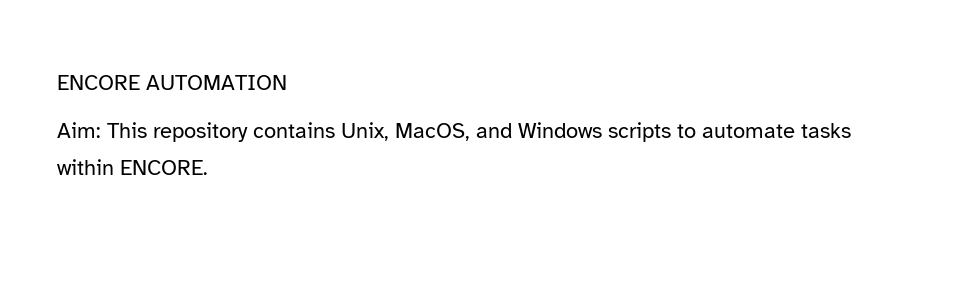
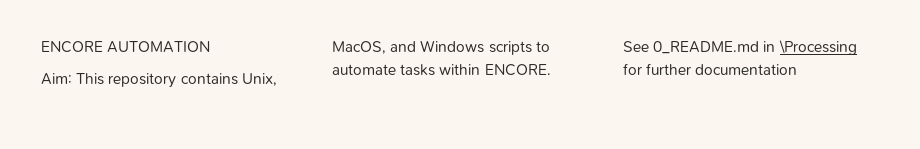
+ See 0_README.md in \Processing for further documentation

